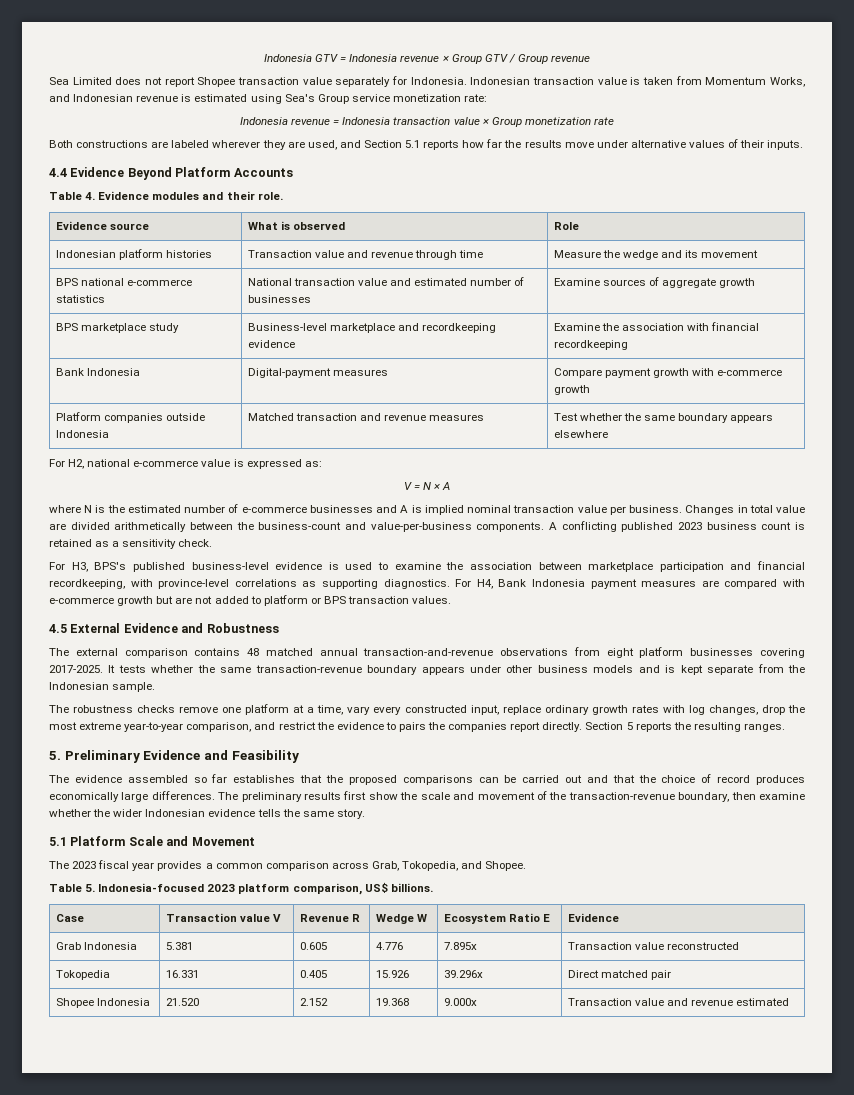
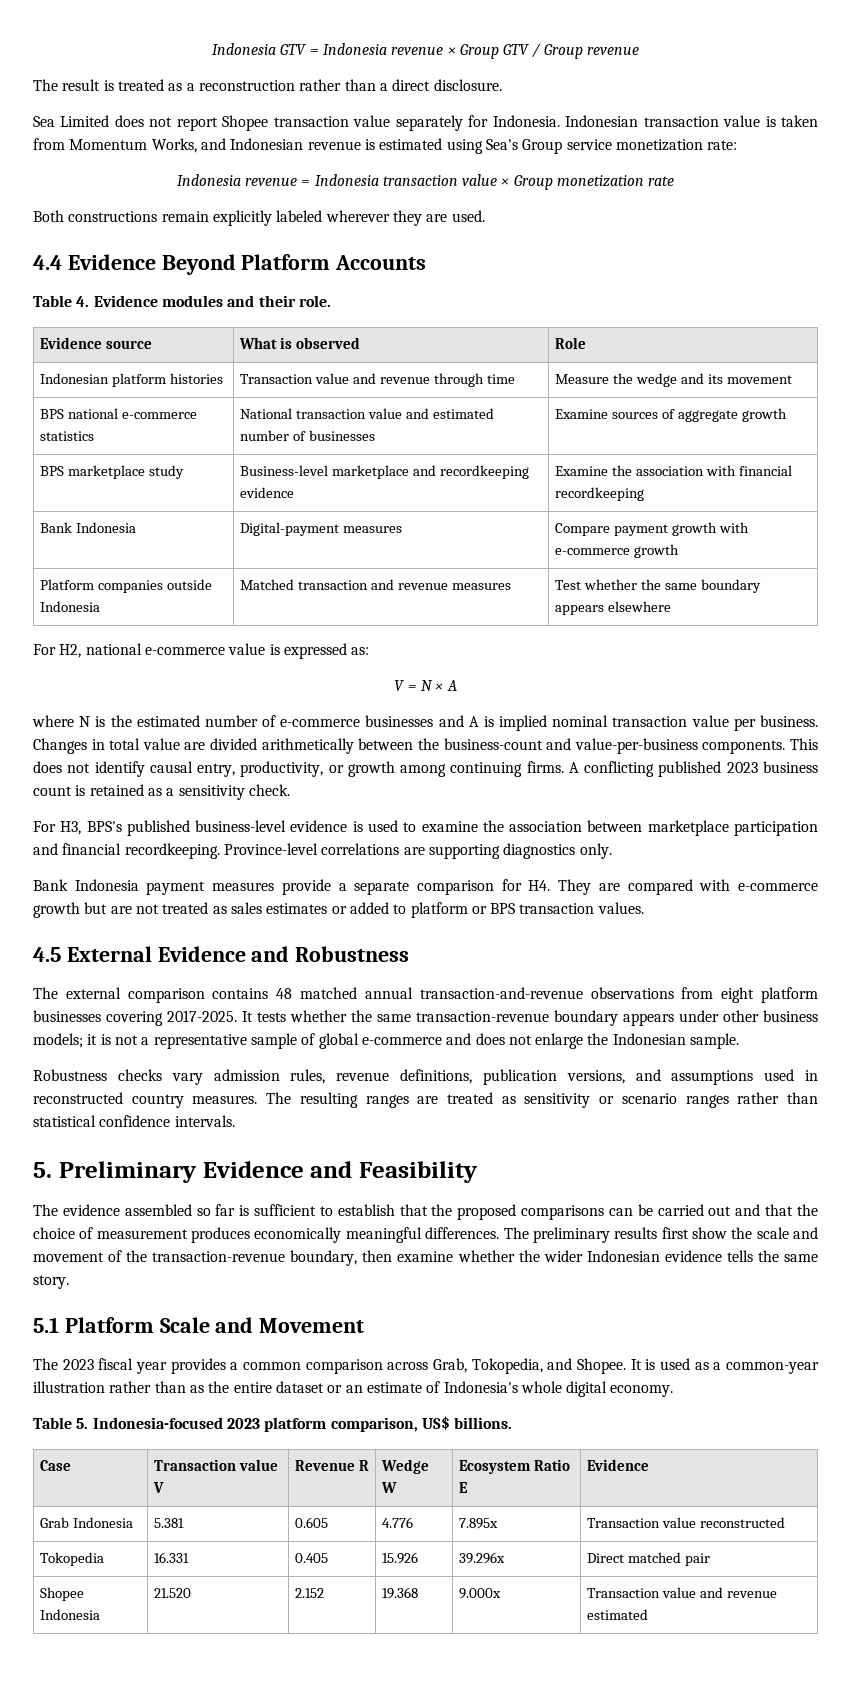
+ The result is treated as a reconstruction rather than a direct disclosure.
- Both constructions are labeled wherever they are used, and Section 5.1 reports how far the results move under alternative values of their inputs.
+ Both constructions remain explicitly labeled wherever they are used.
+ This does not identify causal entry, productivity, or growth among continuing firms.
- For H3, BPS's published business-level evidence is used to examine the association between marketplace participation and financial recordkeeping, with province-level correlations as supporting diagnostics. For H4, Bank Indonesia payment measures are compared with e-commerce growth but are not added to platform or BPS transaction values.
+ For H3, BPS's published business-level evidence is used to examine the association between marketplace participation and financial recordkeeping. Province-level correlations are supporting diagnostics only.
+ Bank Indonesia payment measures provide a separate comparison for H4. They are compared with e-commerce growth but are not treated as sales estimates or added to platform or BPS transaction values.
- It tests whether the same transaction-revenue boundary appears under other business models and is kept separate from the Indonesian sample.
- The robustness checks remove one platform at a time, vary every constructed input, replace ordinary growth rates with log changes, drop the most extreme year-to-year comparison, and restrict the evidence to pairs the companies report directly. Section 5 reports the resulting ranges.
+ It tests whether the same transaction-revenue boundary appears under other business models; it is not a representative sample of global e-commerce and does not enlarge the Indonesian sample.
+ Robustness checks vary admission rules, revenue definitions, publication versions, and assumptions used in reconstructed country measures. The resulting ranges are treated as sensitivity or scenario ranges rather than statistical confidence intervals.
- The evidence assembled so far establishes that the proposed comparisons can be carried out and that the choice of record produces economically large differences.
+ The evidence assembled so far is sufficient to establish that the proposed comparisons can be carried out and that the choice of measurement produces economically meaningful differences.
+ It is used as a common-year illustration rather than as the entire dataset or an estimate of Indonesia's whole digital economy.

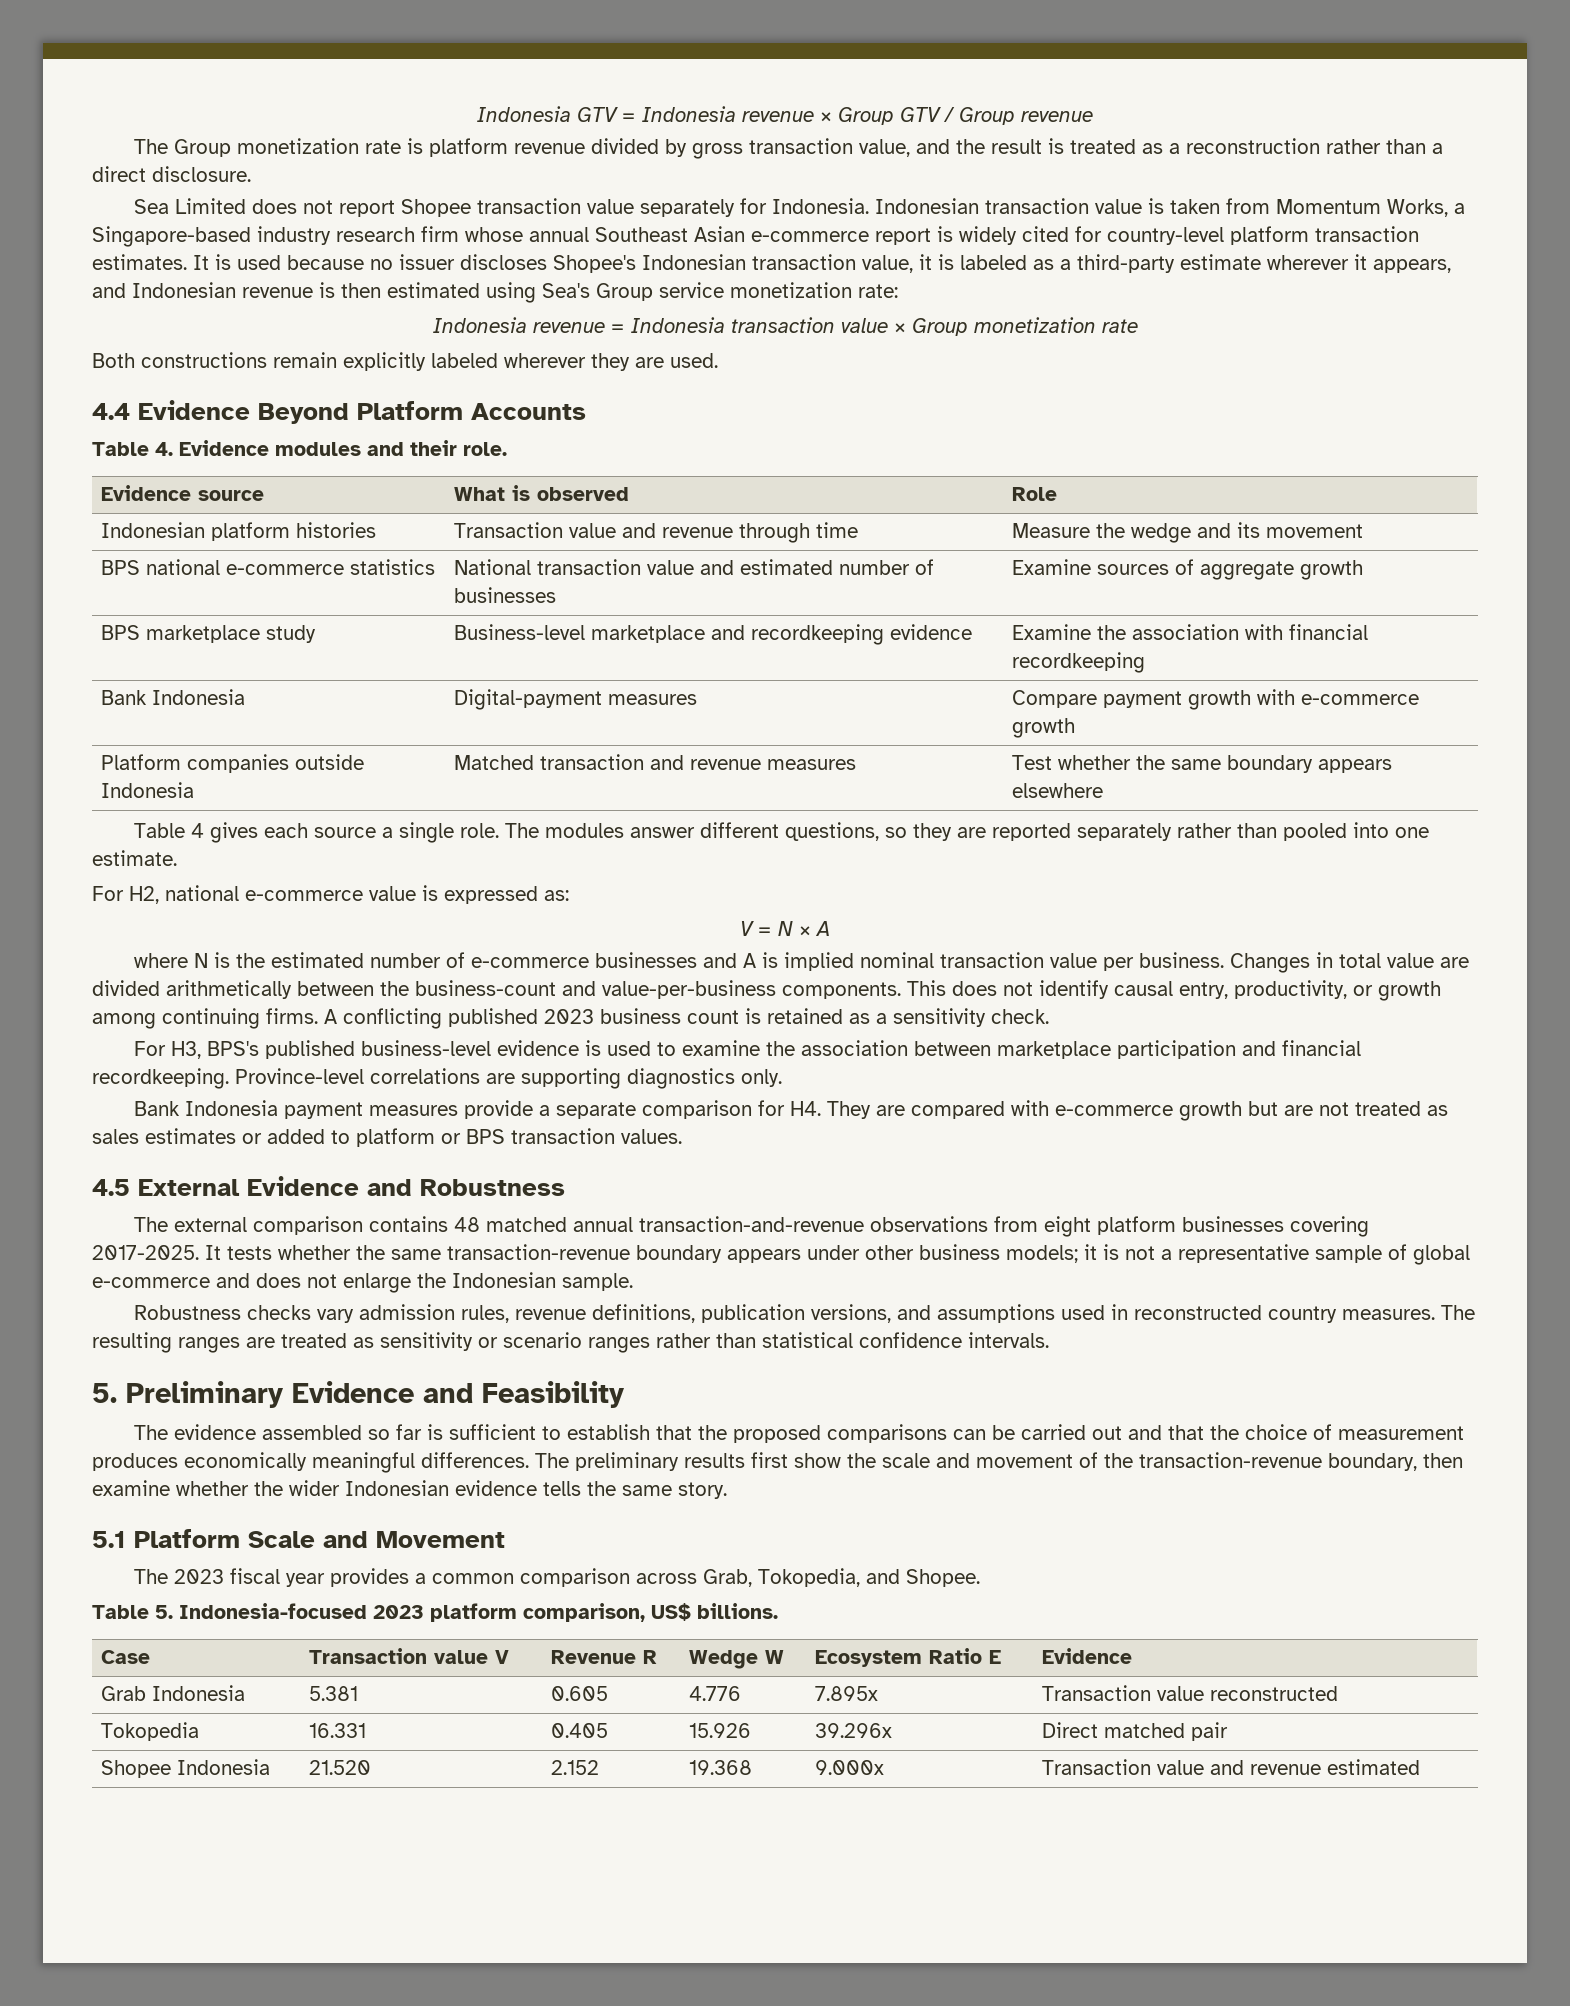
- The result is treated as a reconstruction rather than a direct disclosure.
+ The Group monetization rate is platform revenue divided by gross transaction value, and the result is treated as a reconstruction rather than a direct disclosure.
- Indonesian transaction value is taken from Momentum Works, and Indonesian revenue is estimated using Sea's Group service monetization rate:
+ Indonesian transaction value is taken from Momentum Works, a Singapore-based industry research firm whose annual Southeast Asian e-commerce report is widely cited for country-level platform transaction estimates. It is used because no issuer discloses Shopee's Indonesian transaction value, it is labeled as a third-party estimate wherever it appears, and Indonesian revenue is then estimated using Sea's Group service monetization rate:
+ Table 4 gives each source a single role. The modules answer different questions, so they are reported separately rather than pooled into one estimate.
- It is used as a common-year illustration rather than as the entire dataset or an estimate of Indonesia's whole digital economy.

